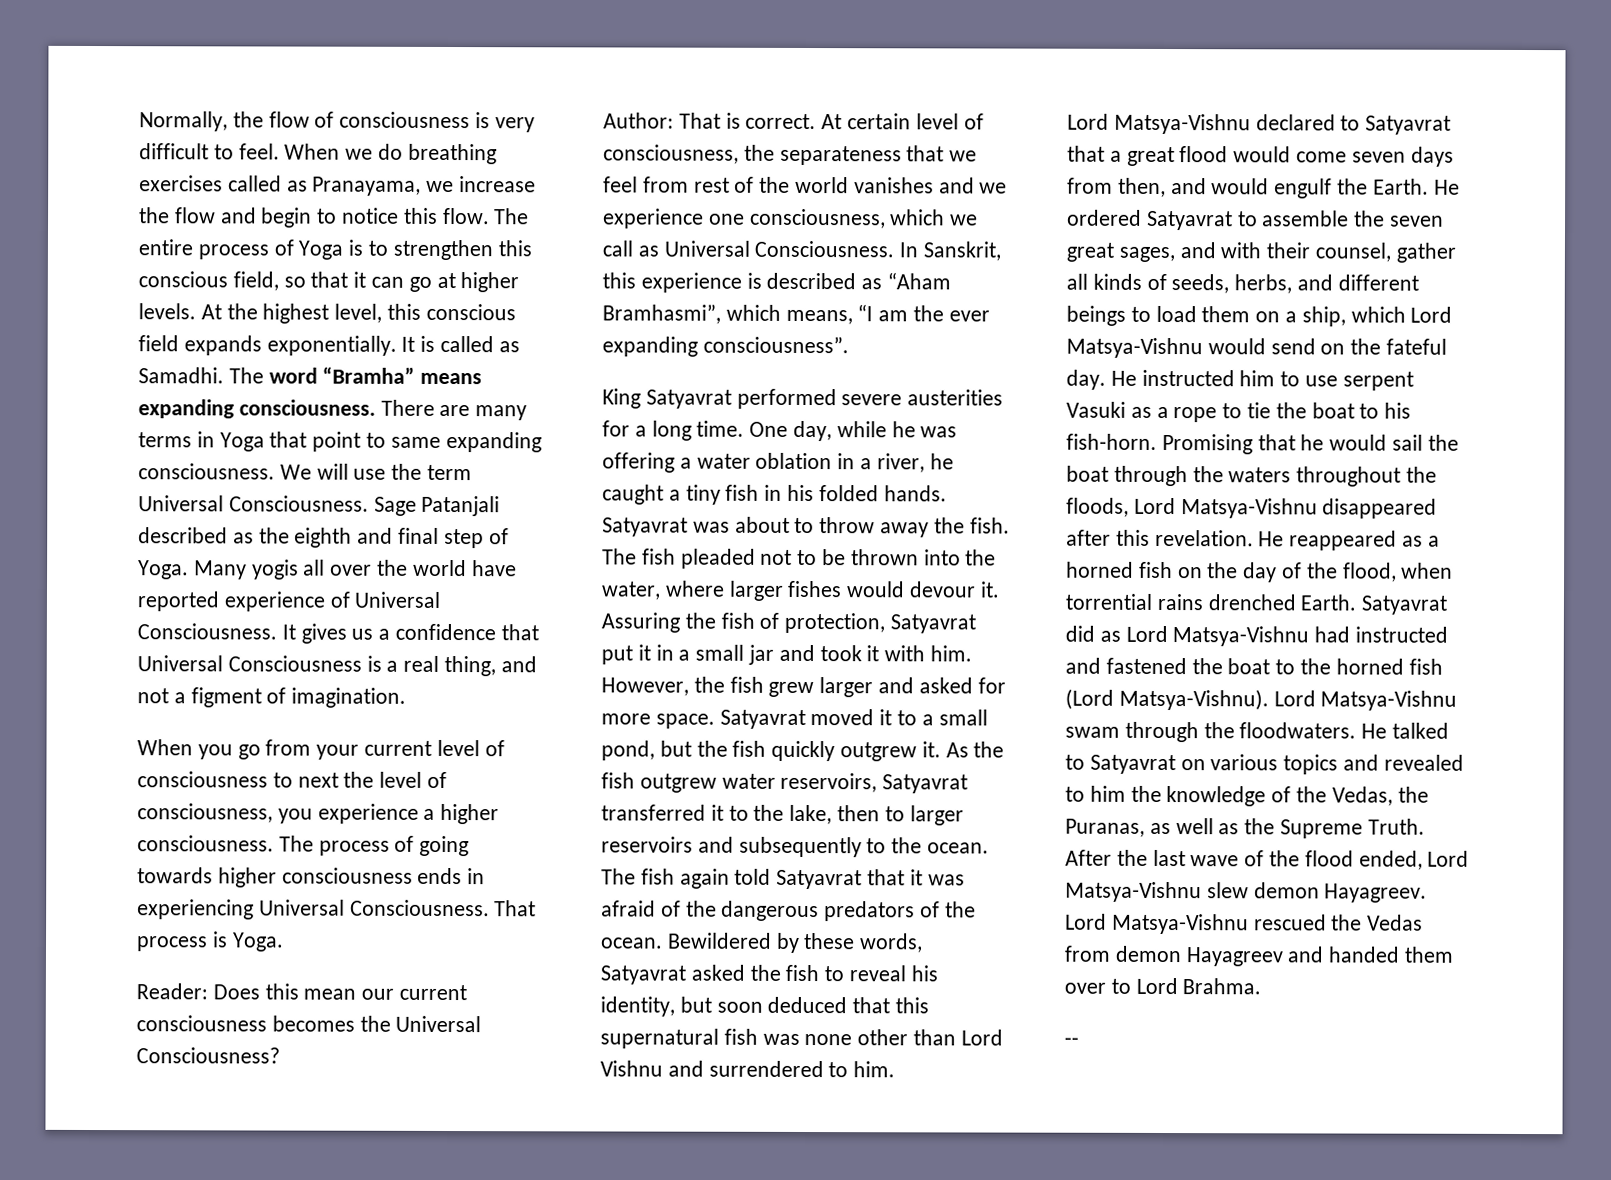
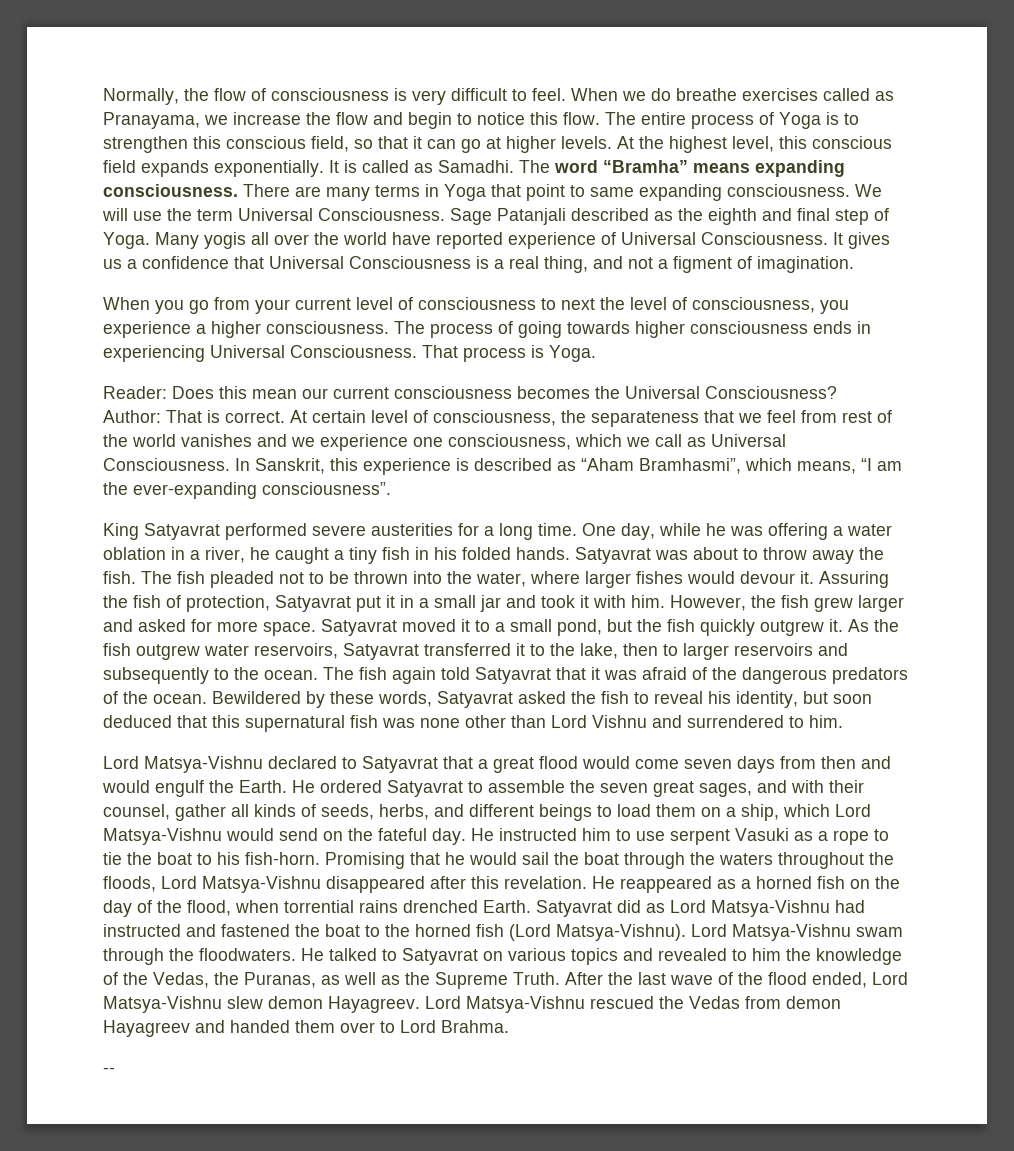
- When we do breathing exercises called as Pranayama, we increase the flow and begin to notice this flow.
+ When we do breathe exercises called as Pranayama, we increase the flow and begin to notice this flow.
- In Sanskrit, this experience is described as “Aham Bramhasmi”, which means, “I am the ever expanding consciousness”.
+ In Sanskrit, this experience is described as “Aham Bramhasmi”, which means, “I am the ever-expanding consciousness”.
- Lord Matsya-Vishnu declared to Satyavrat that a great flood would come seven days from then, and would engulf the Earth.
+ Lord Matsya-Vishnu declared to Satyavrat that a great flood would come seven days from then and would engulf the Earth.

